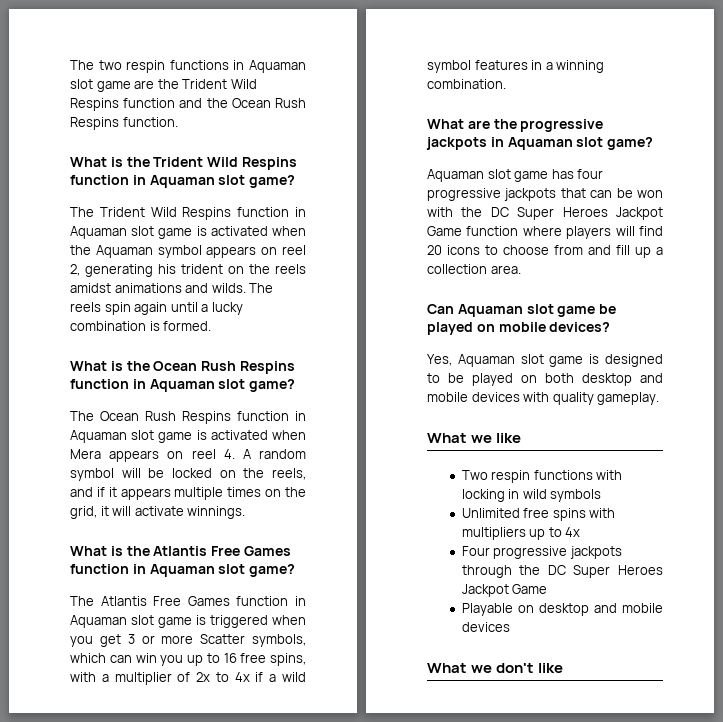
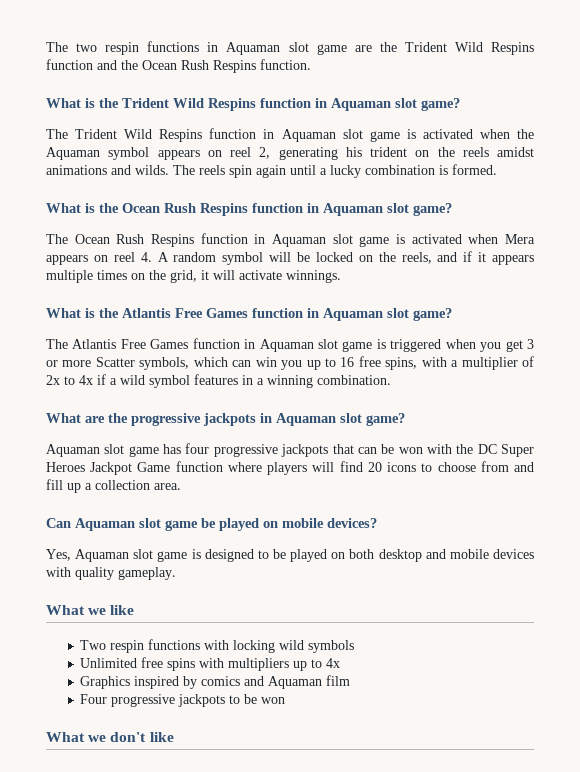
- Two respin functions with locking in wild symbols
+ Two respin functions with locking wild symbols
- Four progressive jackpots through the DC Super Heroes Jackpot Game
- Playable on desktop and mobile devices
+ Graphics inspired by comics and Aquaman film
+ Four progressive jackpots to be won

